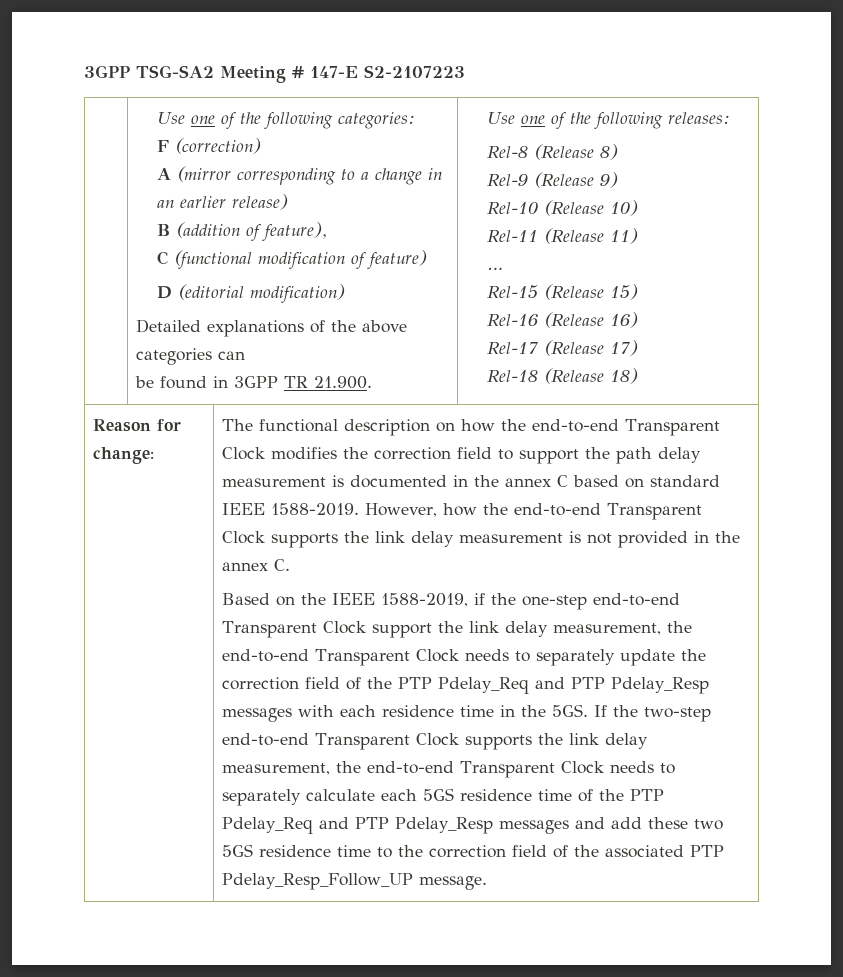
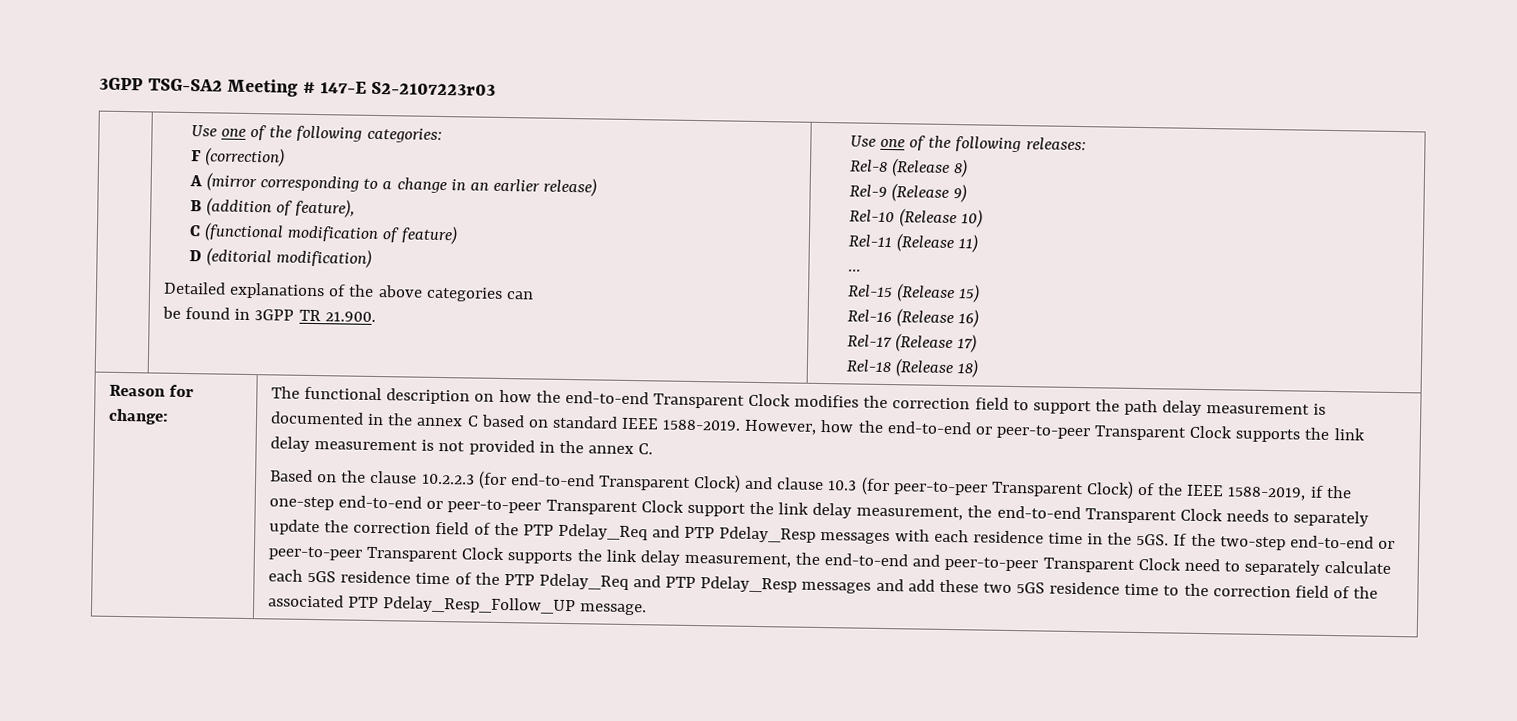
- 3GPP TSG-SA2 Meeting # 147-E S2-2107223
+ 3GPP TSG-SA2 Meeting # 147-E S2-2107223r03
- However, how the end-to-end Transparent Clock supports the link delay measurement is not provided in the annex C.
+ However, how the end-to-end or peer-to-peer Transparent Clock supports the link delay measurement is not provided in the annex C.
- Based on the IEEE 1588-2019, if the one-step end-to-end Transparent Clock support the link delay measurement, the end-to-end Transparent Clock needs to separately update the correction field of the PTP Pdelay_Req and PTP Pdelay_Resp messages with each residence time in the 5GS.
+ Based on the clause 10.2.2.3 (for end-to-end Transparent Clock) and clause 10.3 (for peer-to-peer Transparent Clock) of the IEEE 1588-2019, if the one-step end-to-end or peer-to-peer Transparent Clock support the link delay measurement, the end-to-end Transparent Clock needs to separately update the correction field of the PTP Pdelay_Req and PTP Pdelay_Resp messages with each residence time in the 5GS.
- If the two-step end-to-end Transparent Clock supports the link delay measurement, the end-to-end Transparent Clock needs to separately calculate each 5GS residence time of the PTP Pdelay_Req and PTP Pdelay_Resp messages and add these two 5GS residence time to the correction field of the associated PTP Pdelay_Resp_Follow_UP message.
+ If the two-step end-to-end or peer-to-peer Transparent Clock supports the link delay measurement, the end-to-end and peer-to-peer Transparent Clock need to separately calculate each 5GS residence time of the PTP Pdelay_Req and PTP Pdelay_Resp messages and add these two 5GS residence time to the correction field of the associated PTP Pdelay_Resp_Follow_UP message.

